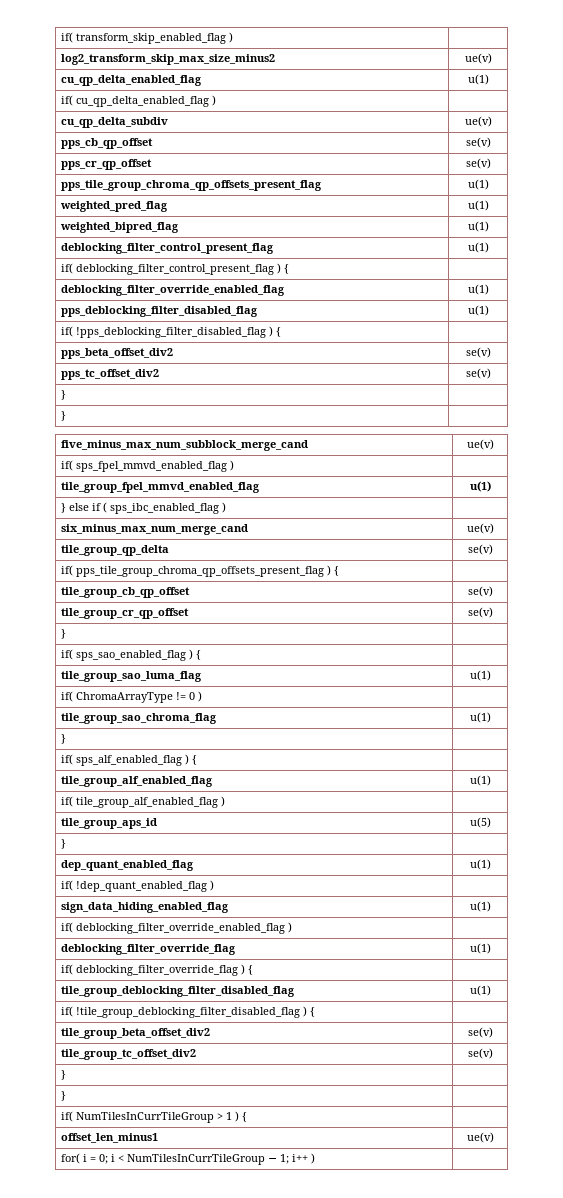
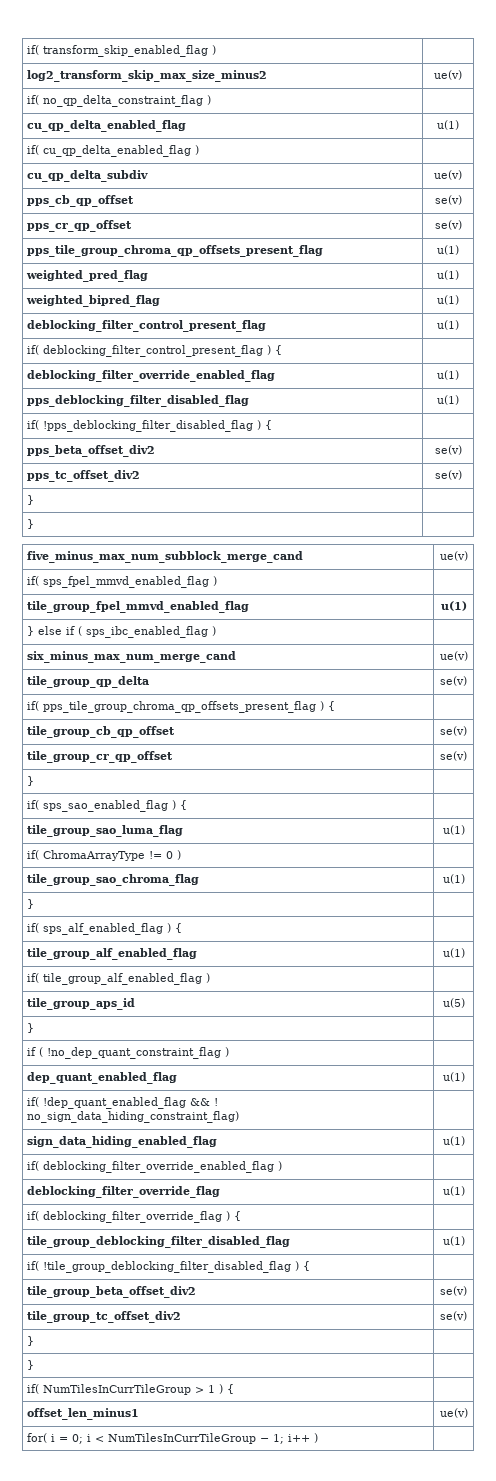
+ if( no_qp_delta_constraint_flag ) |
+ if ( !no_dep_quant_constraint_flag ) |
- if( !dep_quant_enabled_flag ) |
+ if( !dep_quant_enabled_flag && ! no_sign_data_hiding_constraint_flag) |

